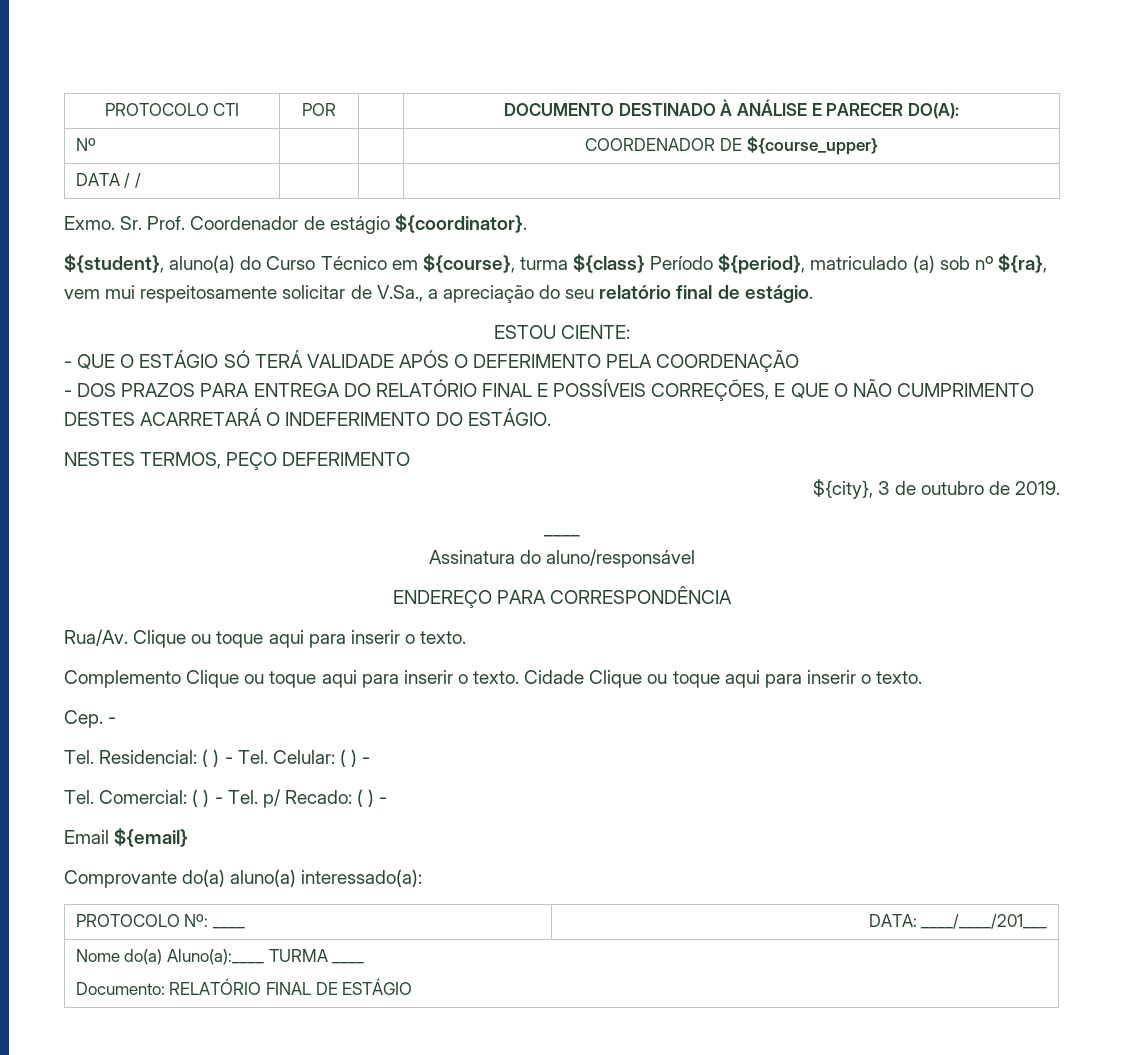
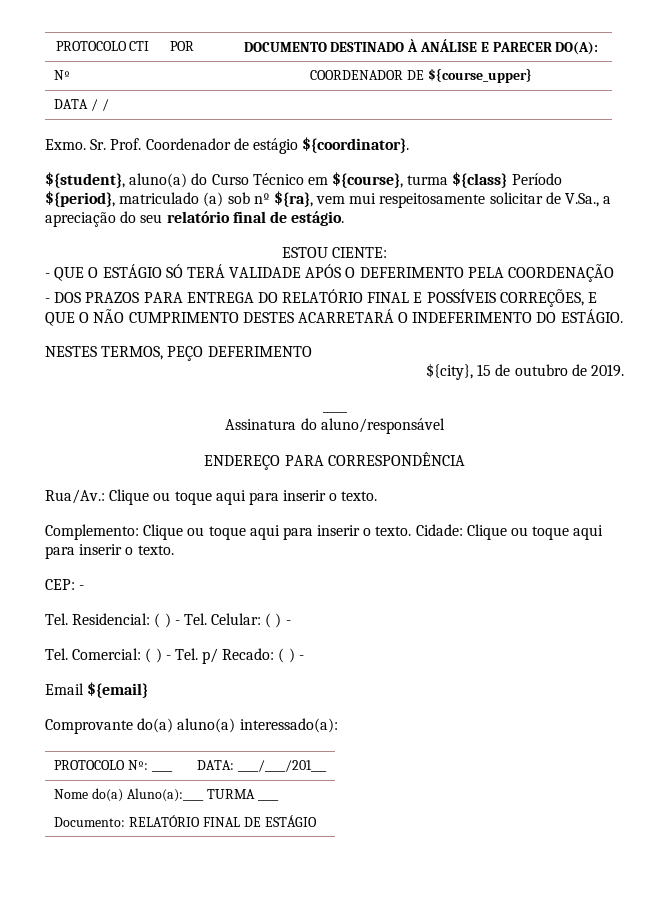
- ${city}, 3 de outubro de 2019.
+ ${city}, 15 de outubro de 2019.
- Rua/Av. Clique ou toque aqui para inserir o texto.
- Complemento Clique ou toque aqui para inserir o texto. Cidade Clique ou toque aqui para inserir o texto.
- Cep. -
+ Rua/Av.: Clique ou toque aqui para inserir o texto.
+ Complemento: Clique ou toque aqui para inserir o texto. Cidade: Clique ou toque aqui para inserir o texto.
+ CEP: -

